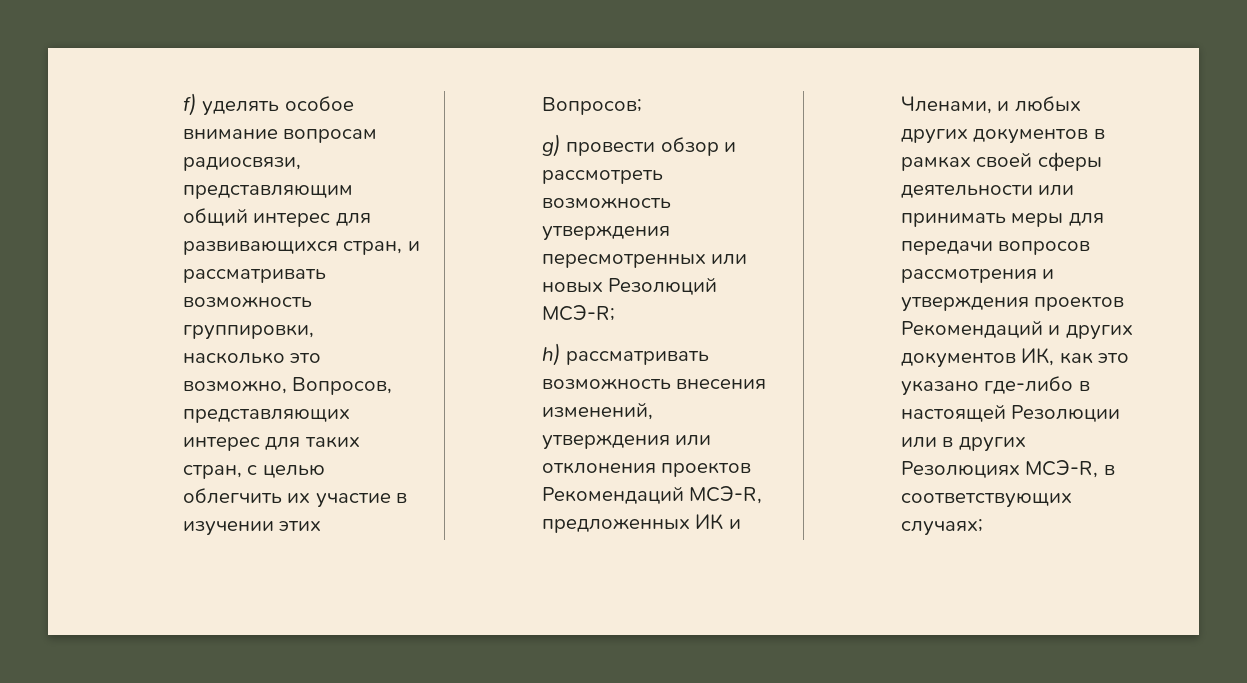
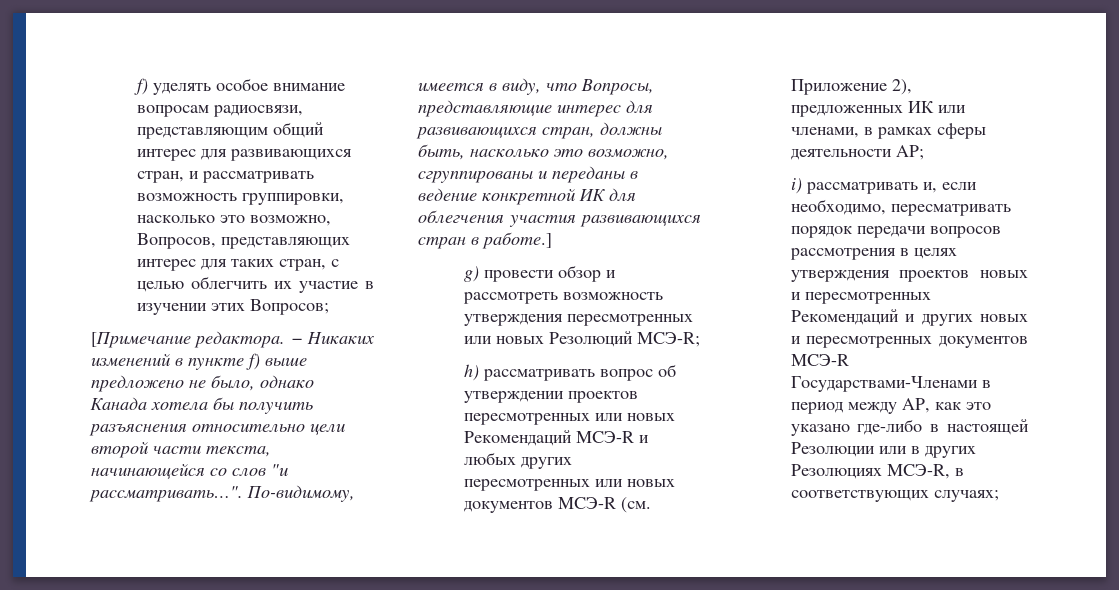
+ [Примечание редактора. − Никаких изменений в пункте f) выше предложено не было, однако Канада хотела бы получить разъяснения относительно цели второй части текста, начинающейся со слов "и рассматривать…". По-видимому, имеется в виду, что Вопросы, представляющие интерес для развивающихся стран, должны быть, насколько это возможно, сгруппированы и переданы в ведение конкретной ИК для облегчения участия развивающихся стран в работе.]
- h) рассматривать возможность внесения изменений, утверждения или отклонения проектов Рекомендаций МСЭ-R, предложенных ИК и Членами, и любых других документов в рамках своей сферы деятельности или принимать меры для передачи вопросов рассмотрения и утверждения проектов Рекомендаций и других документов ИК, как это указано где-либо в настоящей Резолюции или в других Резолюциях МСЭ-R, в соответствующих случаях;
+ h) рассматривать вопрос об утверждении проектов пересмотренных или новых Рекомендаций МСЭ-R и любых других пересмотренных или новых документов МСЭ-R (см. Приложение 2), предложенных ИК или членами, в рамках сферы деятельности АР;
+ i) рассматривать и, если необходимо, пересматривать порядок передачи вопросов рассмотрения в целях утверждения проектов новых и пересмотренных Рекомендаций и других новых и пересмотренных документов МСЭ-R Государствами-Членами в период между АР, как это указано где-либо в настоящей Резолюции или в других Резолюциях МСЭ-R, в соответствующих случаях;

